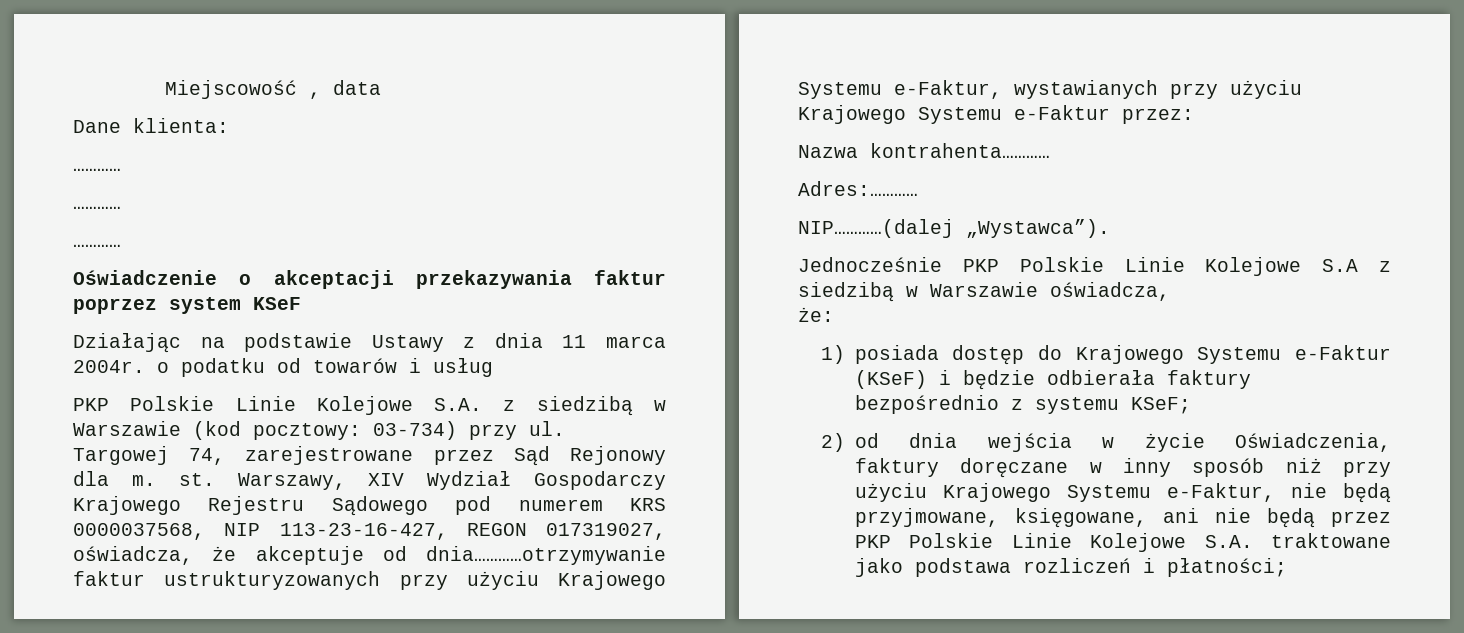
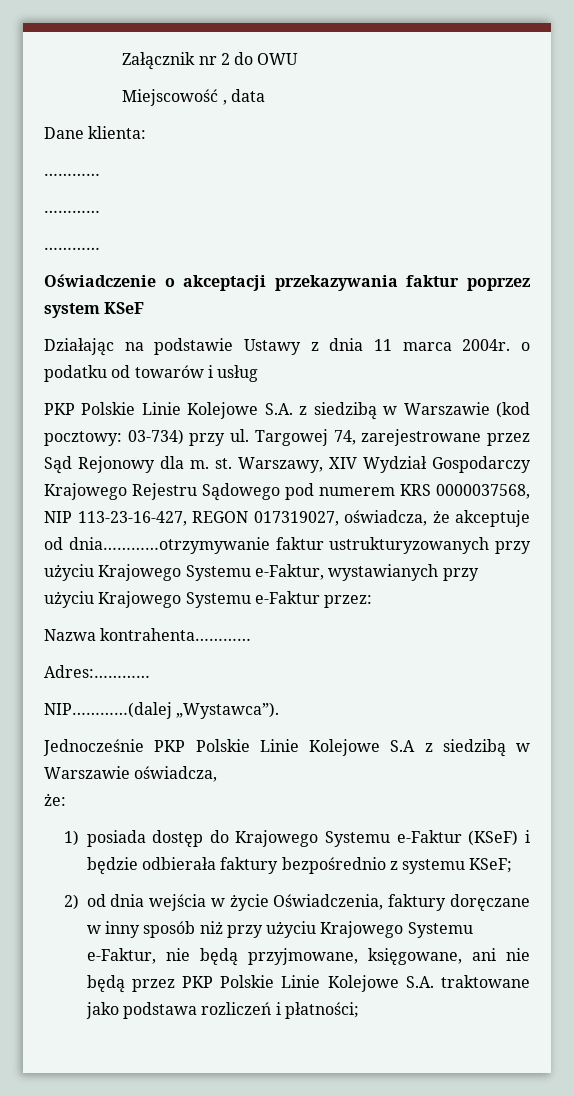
+ Załącznik nr 2 do OWU

